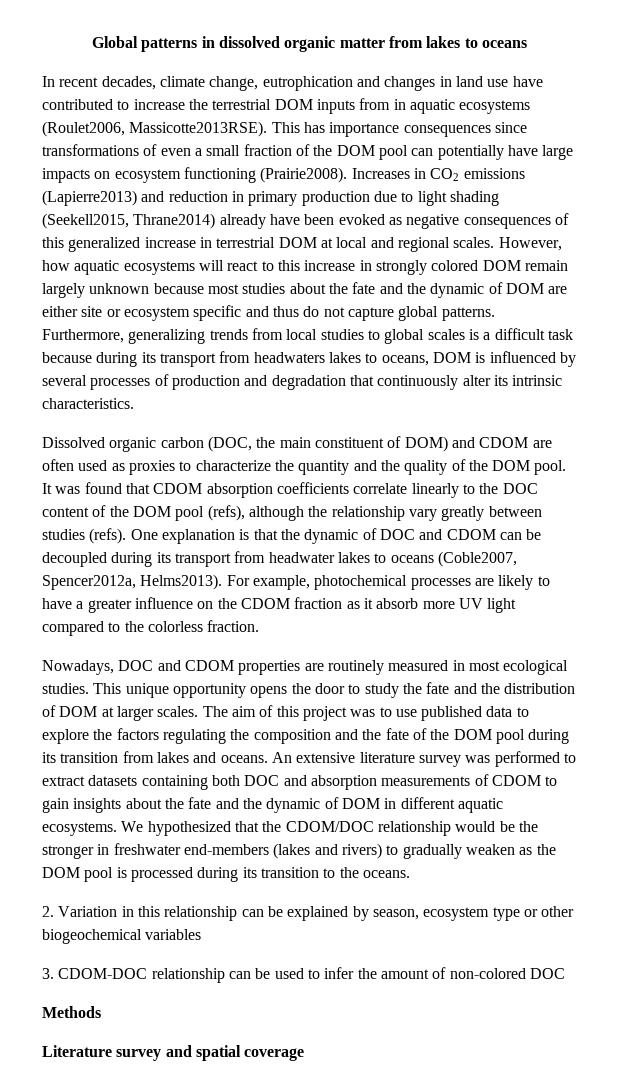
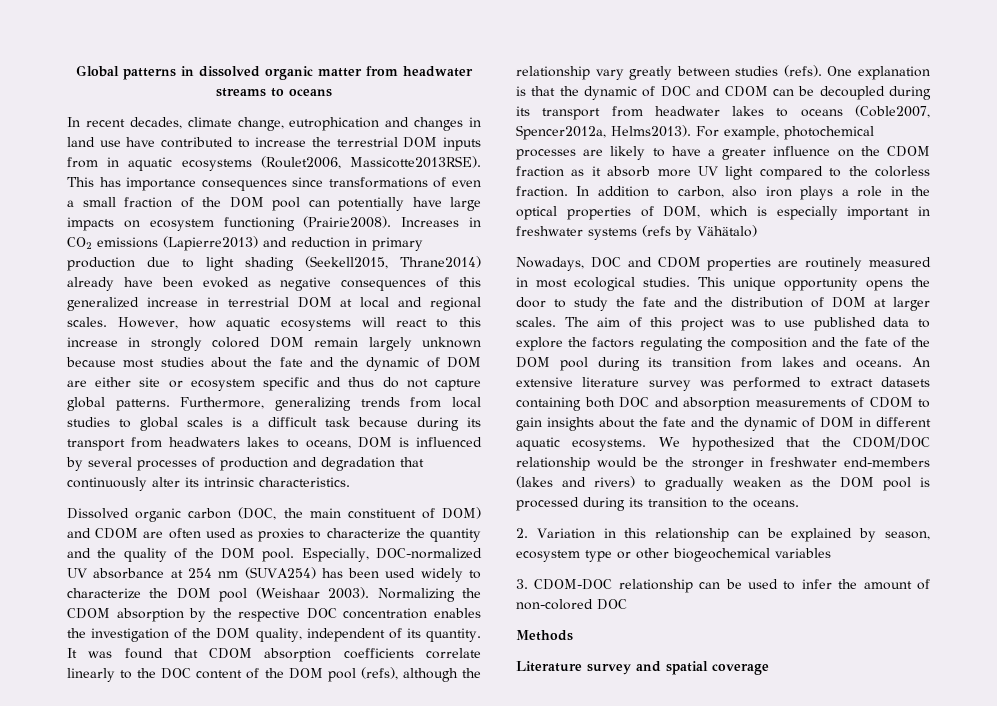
- Global patterns in dissolved organic matter from lakes to oceans
+ Global patterns in dissolved organic matter from headwater streams to oceans
+ Especially, DOC-normalized UV absorbance at 254 nm (SUVA254) has been used widely to characterize the DOM pool (Weishaar 2003). Normalizing the CDOM absorption by the respective DOC concentration enables the investigation of the DOM quality, independent of its quantity.
+ In addition to carbon, also iron plays a role in the optical properties of DOM, which is especially important in freshwater systems (refs by Vähätalo)

